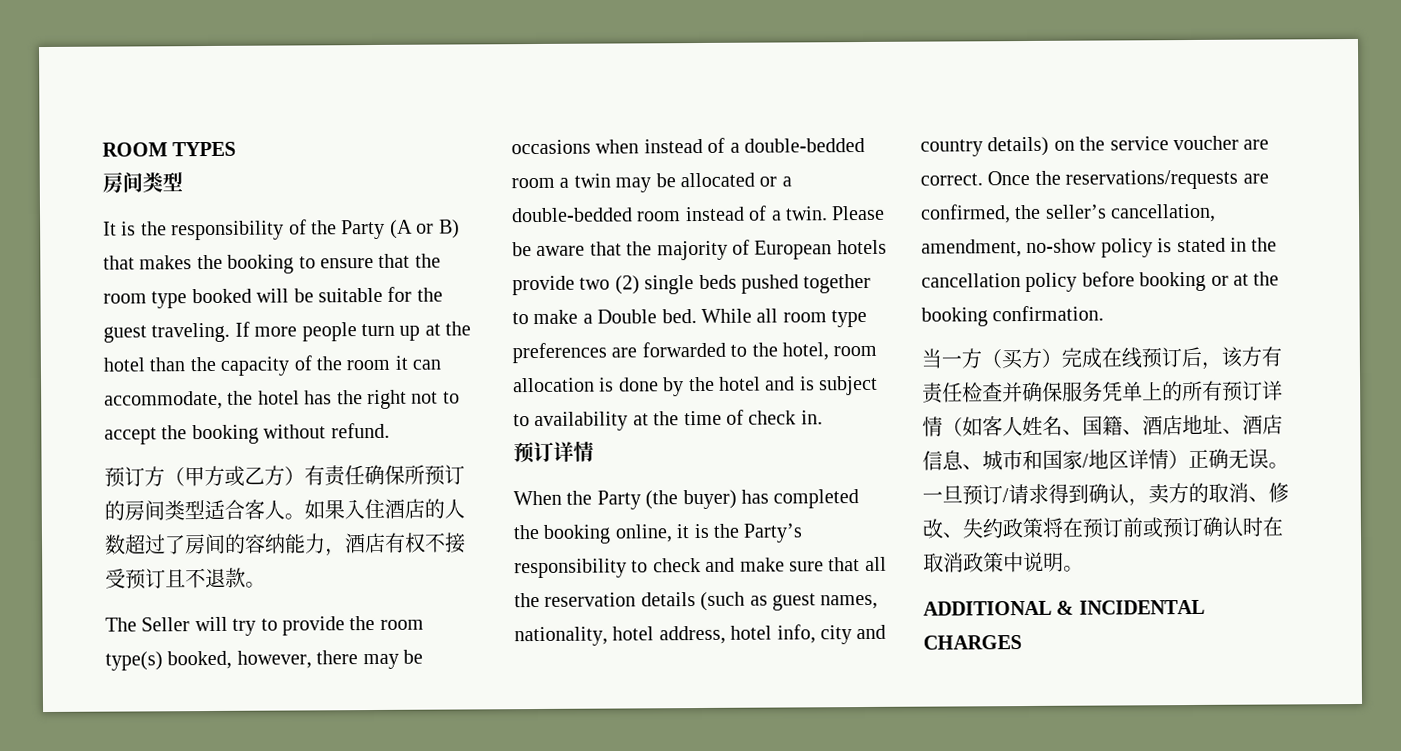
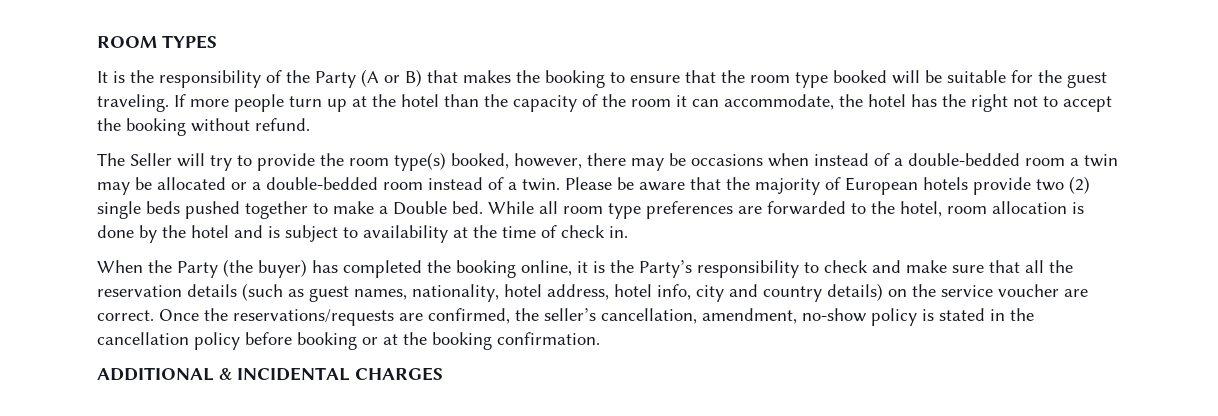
  ROOM TYPES
- 房间类型
- 预订方（甲方或乙方）有责任确保所预订的房间类型适合客人。如果入住酒店的人数超过了房间的容纳能力，酒店有权不接受预订且不退款。
  While all room type preferences are forwarded to the hotel, room allocation is done by the hotel and is subject to availability at the time of check in.
- 预订详情
- 当一方（买方）完成在线预订后，该方有责任检查并确保服务凭单上的所有预订详情（如客人姓名、国籍、酒店地址、酒店信息、城市和国家/地区详情）正确无误。一旦预订/请求得到确认，卖方的取消、修改、失约政策将在预订前或预订确认时在取消政策中说明。

